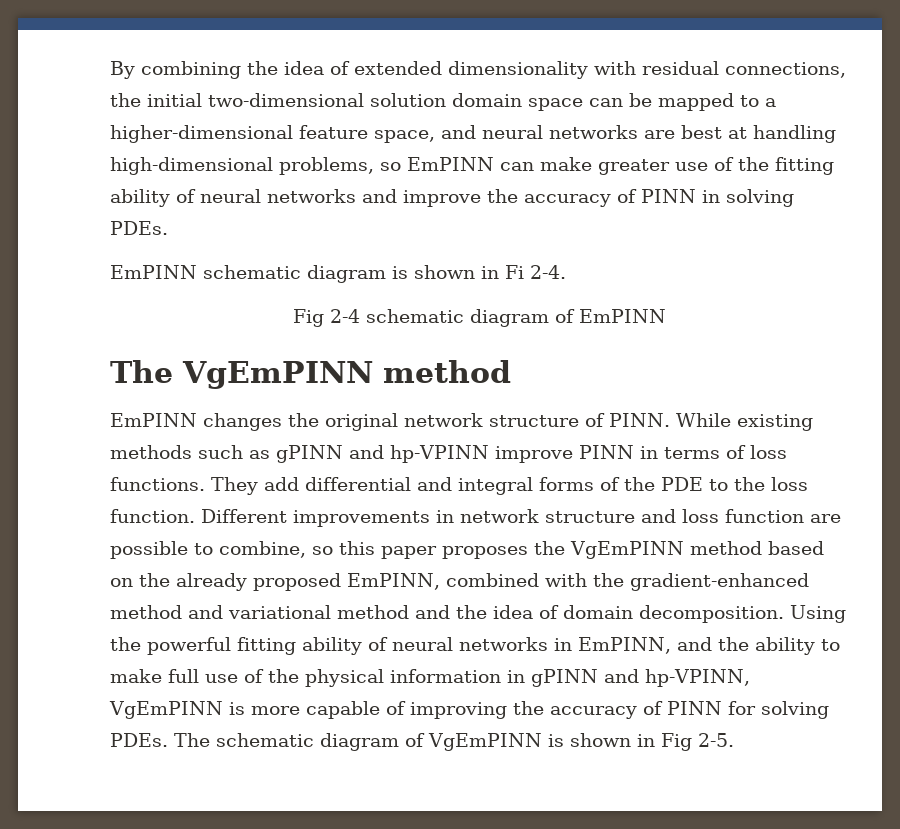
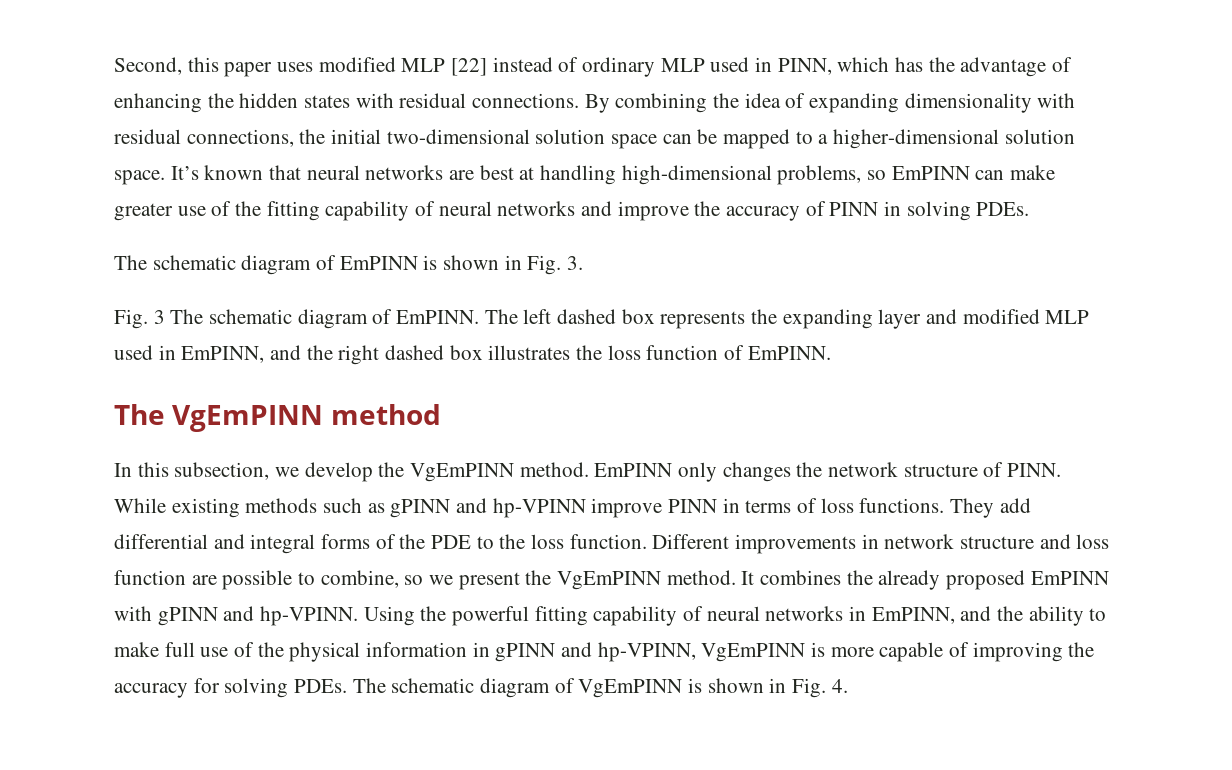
+ Second, this paper uses modified MLP [22] instead of ordinary MLP used in PINN, which has the advantage of enhancing the hidden states with residual connections.
- By combining the idea of extended dimensionality with residual connections, the initial two-dimensional solution domain space can be mapped to a higher-dimensional feature space, and neural networks are best at handling high-dimensional problems, so EmPINN can make greater use of the fitting ability of neural networks and improve the accuracy of PINN in solving PDEs.
+ By combining the idea of expanding dimensionality with residual connections, the initial two-dimensional solution space can be mapped to a higher-dimensional solution space. It’s known that neural networks are best at handling high-dimensional problems, so EmPINN can make greater use of the fitting capability of neural networks and improve the accuracy of PINN in solving PDEs.
- EmPINN schematic diagram is shown in Fi 2-4.
- Fig 2-4 schematic diagram of EmPINN
+ The schematic diagram of EmPINN is shown in Fig. 3.
+ Fig. 3 The schematic diagram of EmPINN. The left dashed box represents the expanding layer and modified MLP used in EmPINN, and the right dashed box illustrates the loss function of EmPINN.
  The VgEmPINN method
- EmPINN changes the original network structure of PINN.
+ In this subsection, we develop the VgEmPINN method. EmPINN only changes the network structure of PINN.
- Different improvements in network structure and loss function are possible to combine, so this paper proposes the VgEmPINN method based on the already proposed EmPINN, combined with the gradient-enhanced method and variational method and the idea of domain decomposition.
+ Different improvements in network structure and loss function are possible to combine, so we present the VgEmPINN method. It combines the already proposed EmPINN with gPINN and hp-VPINN.
- Using the powerful fitting ability of neural networks in EmPINN, and the ability to make full use of the physical information in gPINN and hp-VPINN, VgEmPINN is more capable of improving the accuracy of PINN for solving PDEs.
+ Using the powerful fitting capability of neural networks in EmPINN, and the ability to make full use of the physical information in gPINN and hp-VPINN, VgEmPINN is more capable of improving the accuracy for solving PDEs.
- The schematic diagram of VgEmPINN is shown in Fig 2-5.
+ The schematic diagram of VgEmPINN is shown in Fig. 4.

